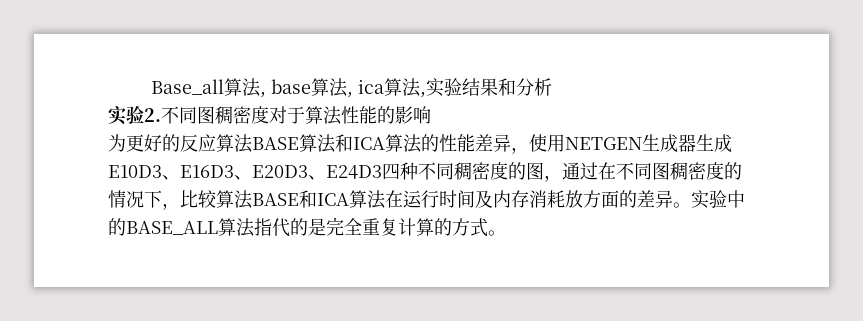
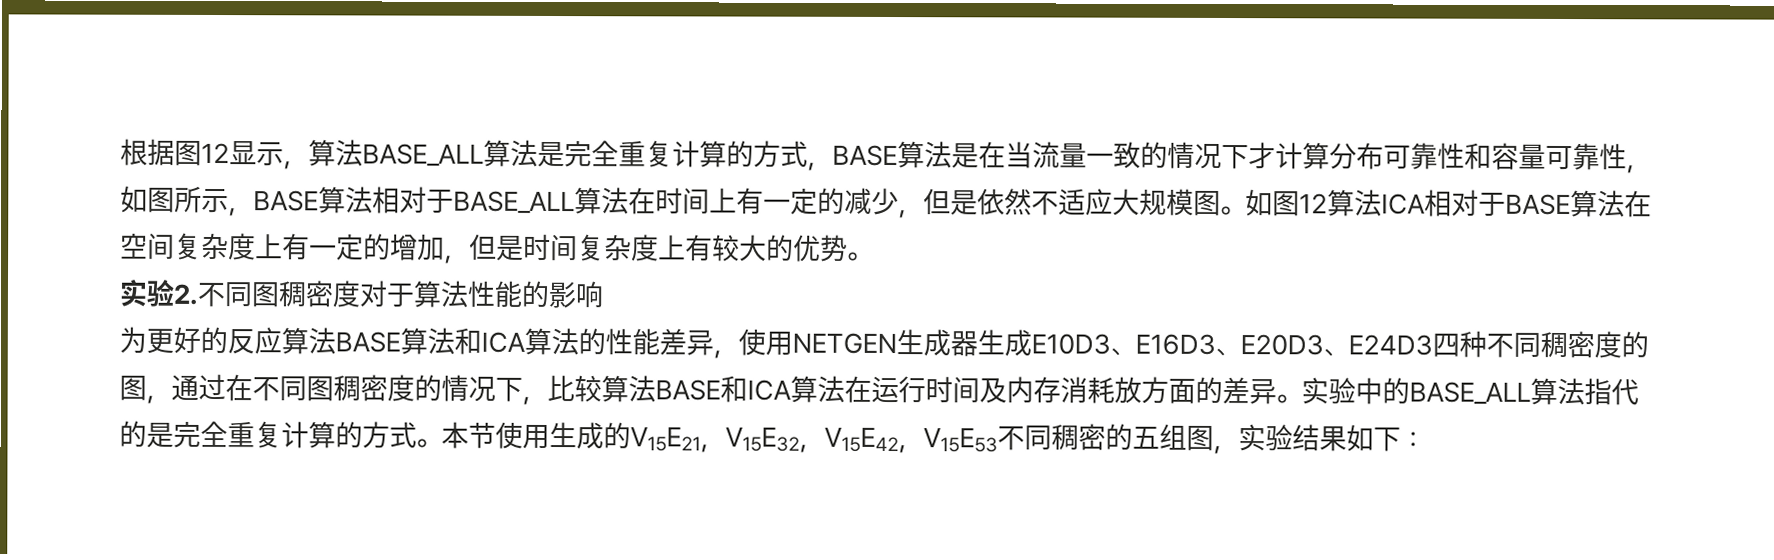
- Base_all算法, base算法, ica算法,实验结果和分析
+ 根据图12显示，算法BASE_ALL算法是完全重复计算的方式，BASE算法是在当流量一致的情况下才计算分布可靠性和容量可靠性，如图所示，BASE算法相对于BASE_ALL算法在时间上有一定的减少，但是依然不适应大规模图。如图12算法ICA相对于BASE算法在空间复杂度上有一定的增加，但是时间复杂度上有较大的优势。
+ 本节使用生成的V15E21，V15E32，V15E42，V15E53不同稠密的五组图，实验结果如下：

